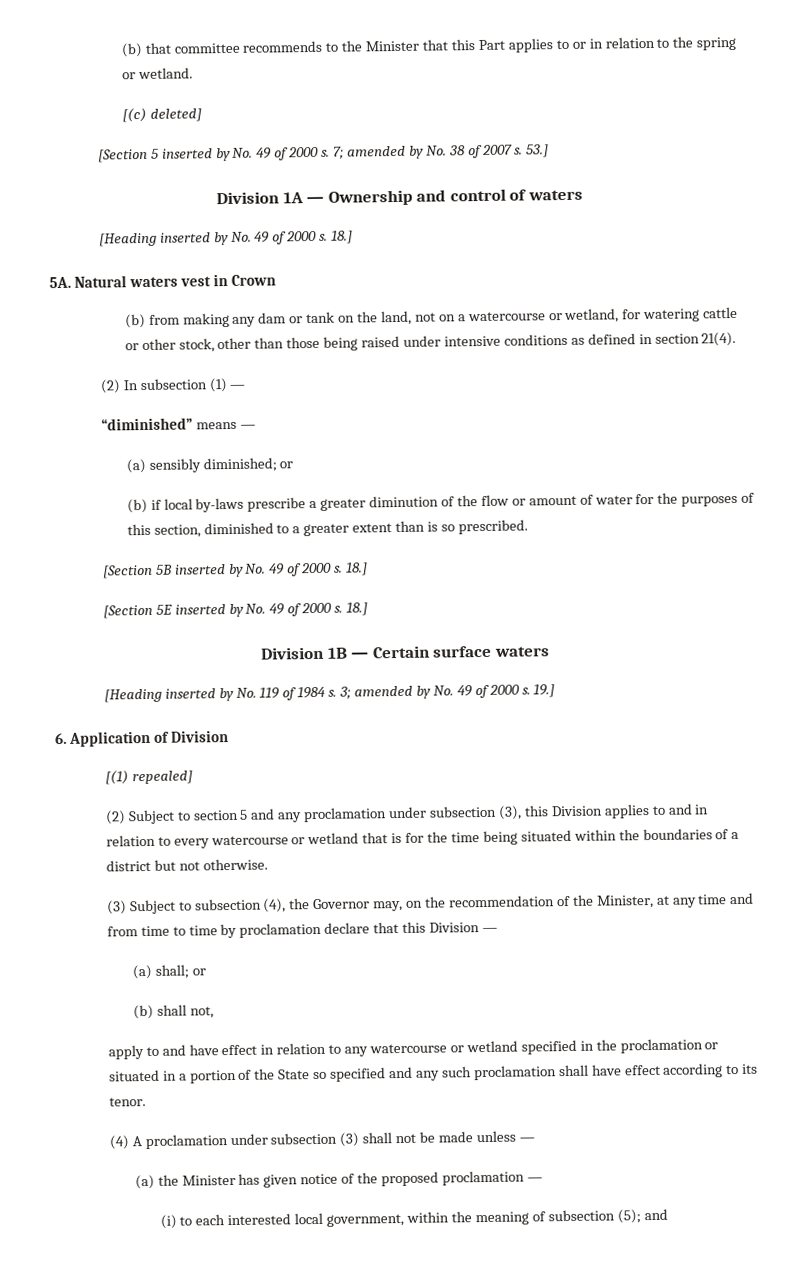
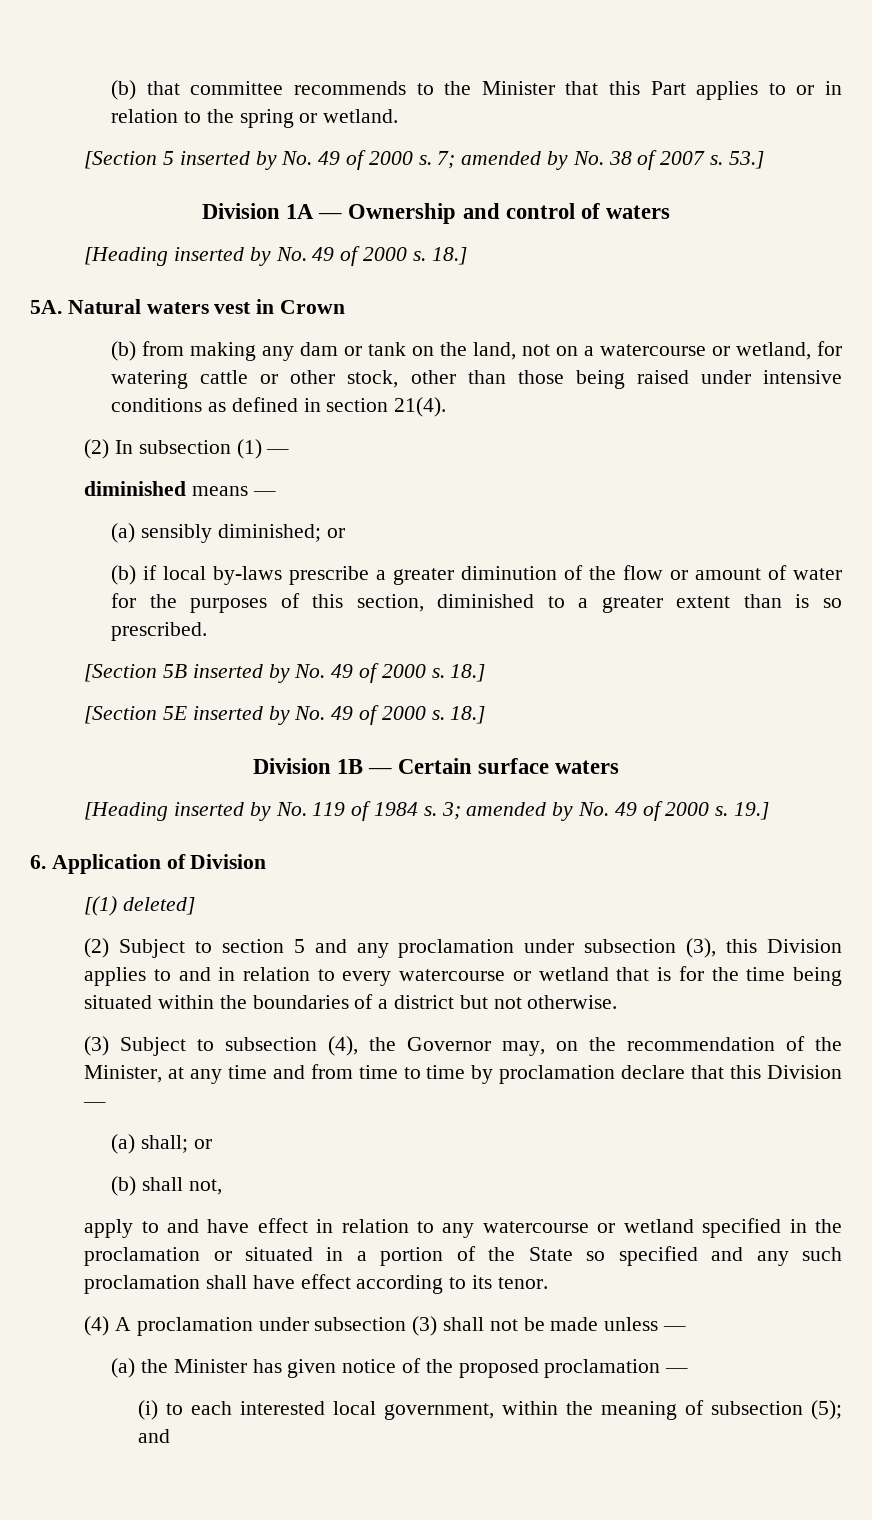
- [(c) deleted]
- “diminished” means —
+ diminished means —
- [(1) repealed]
+ [(1) deleted]

